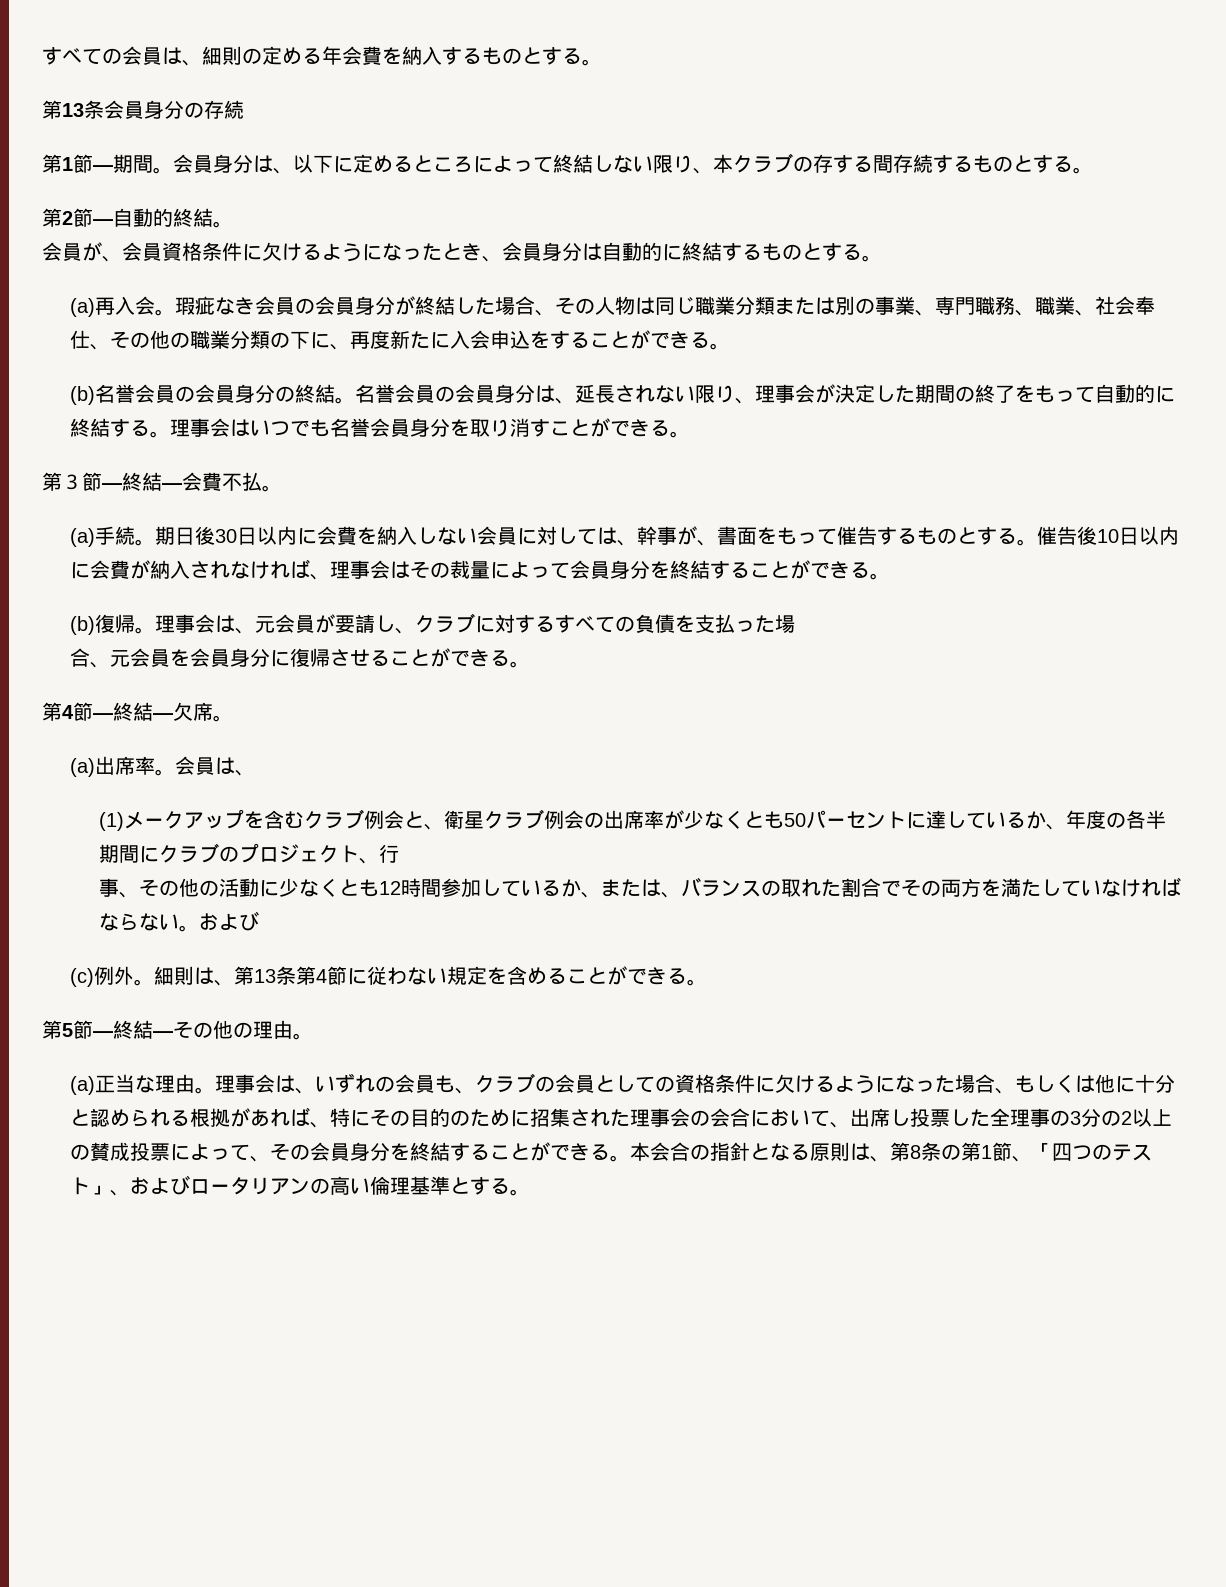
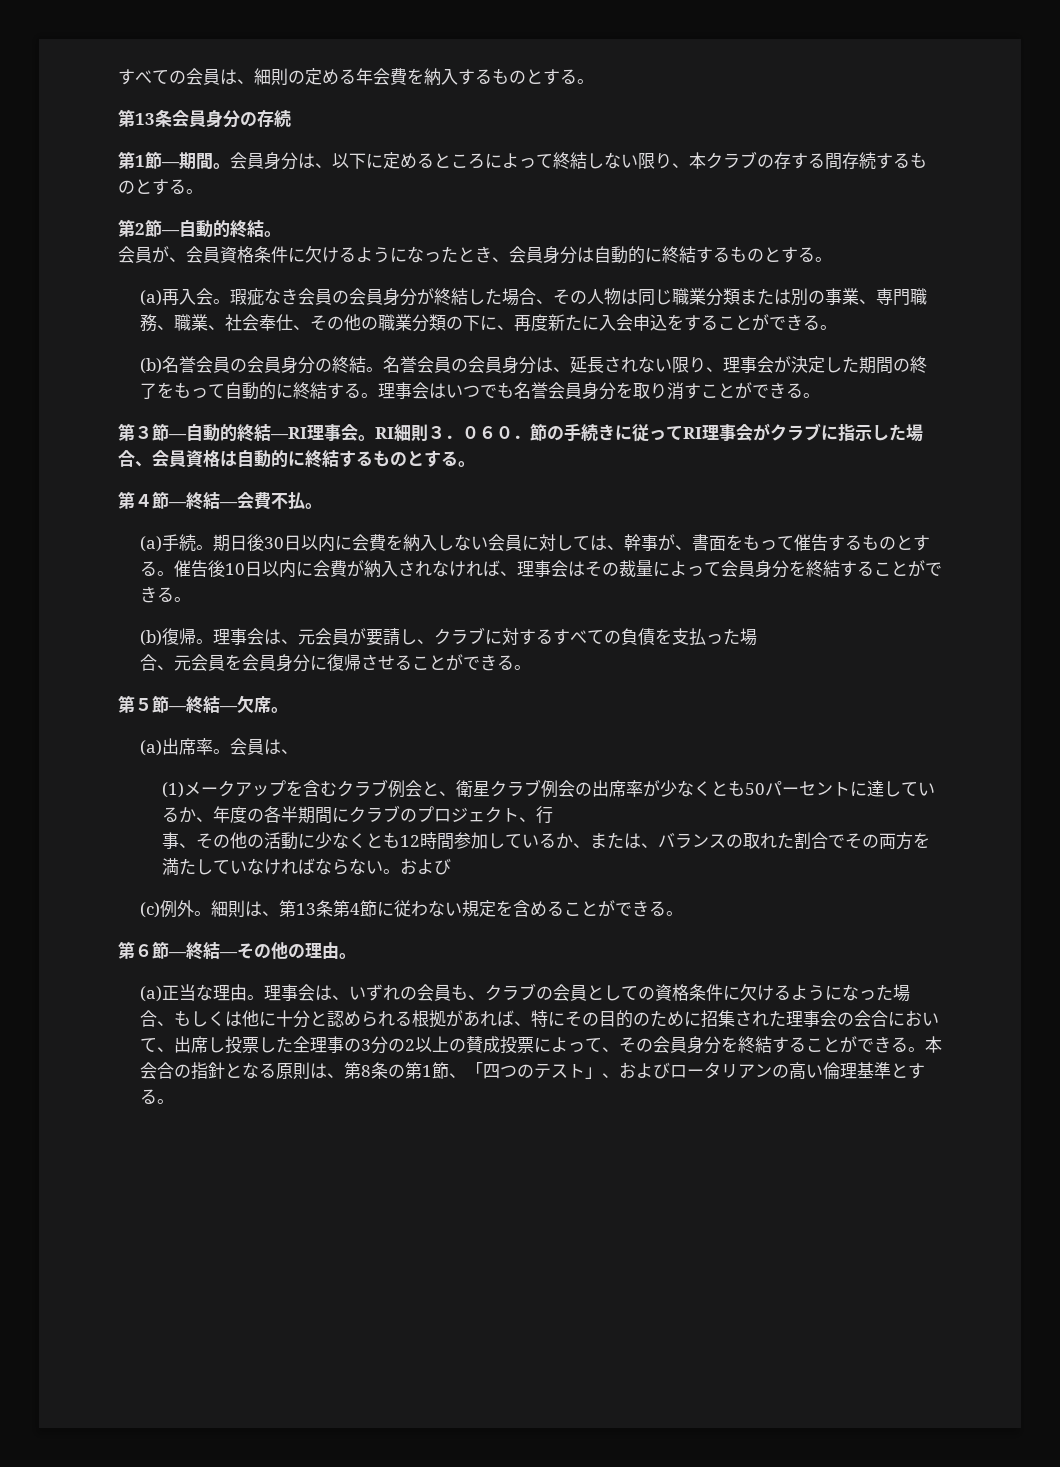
- 第３節―終結—会費不払。
+ 第３節―自動的終結―RI理事会。RI細則３．０６０．節の手続きに従ってRI理事会がクラブに指示した場合、会員資格は自動的に終結するものとする。
+ 第４節—終結—会費不払。
- 第4節—終結—欠席。
+ 第５節—終結—欠席。
- 第5節—終結—その他の理由。
+ 第６節—終結—その他の理由。

